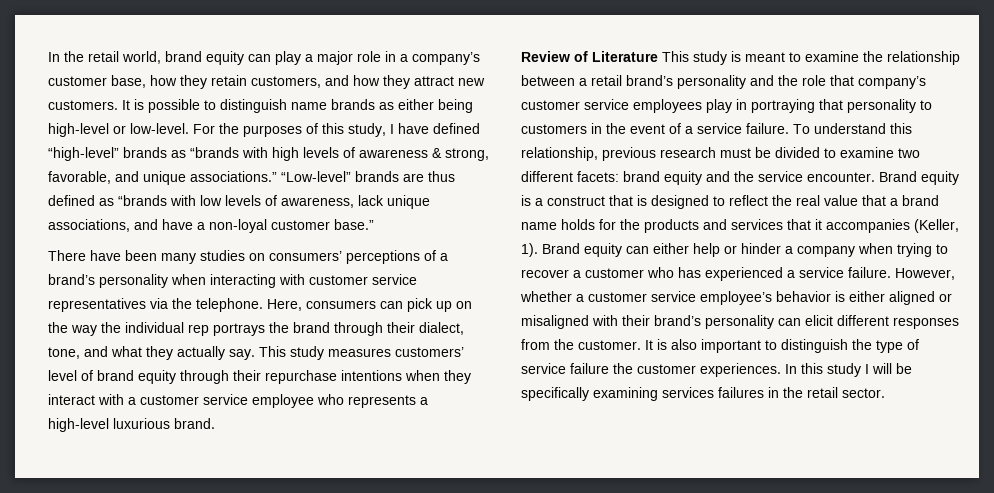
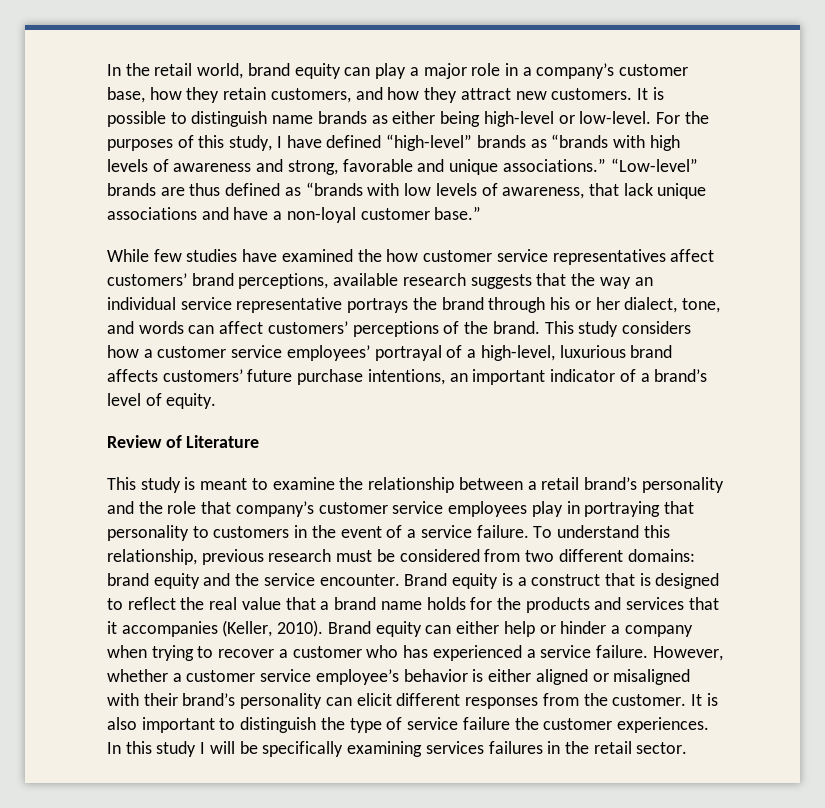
- For the purposes of this study, I have defined “high-level” brands as “brands with high levels of awareness & strong, favorable, and unique associations.”
+ For the purposes of this study, I have defined “high-level” brands as “brands with high levels of awareness and strong, favorable and unique associations.”
- “Low-level” brands are thus defined as “brands with low levels of awareness, lack unique associations, and have a non-loyal customer base.”
+ “Low-level” brands are thus defined as “brands with low levels of awareness, that lack unique associations and have a non-loyal customer base.”
- There have been many studies on consumers’ perceptions of a brand’s personality when interacting with customer service representatives via the telephone. Here, consumers can pick up on the way the individual rep portrays the brand through their dialect, tone, and what they actually say. This study measures customers’ level of brand equity through their repurchase intentions when they interact with a customer service employee who represents a high-level luxurious brand.
+ While few studies have examined the how customer service representatives affect customers’ brand perceptions, available research suggests that the way an individual service representative portrays the brand through his or her dialect, tone, and words can affect customers’ perceptions of the brand. This study considers how a customer service employees’ portrayal of a high-level, luxurious brand affects customers’ future purchase intentions, an important indicator of a brand’s level of equity.
- Review of Literature This study is meant to examine the relationship between a retail brand’s personality and the role that company’s customer service employees play in portraying that personality to customers in the event of a service failure.
+ Review of Literature
+ This study is meant to examine the relationship between a retail brand’s personality and the role that company’s customer service employees play in portraying that personality to customers in the event of a service failure.
- To understand this relationship, previous research must be divided to examine two different facets: brand equity and the service encounter.
+ To understand this relationship, previous research must be considered from two different domains: brand equity and the service encounter.
- Brand equity is a construct that is designed to reflect the real value that a brand name holds for the products and services that it accompanies (Keller, 1).
+ Brand equity is a construct that is designed to reflect the real value that a brand name holds for the products and services that it accompanies (Keller, 2010).

